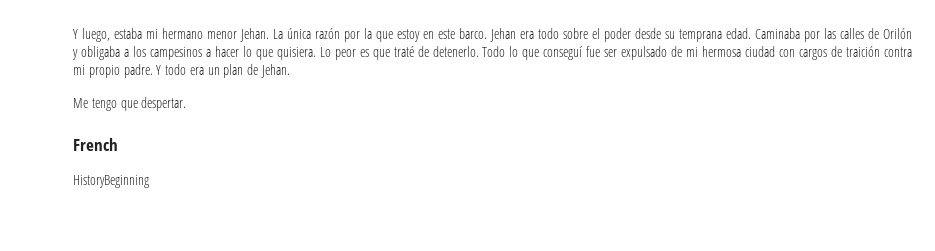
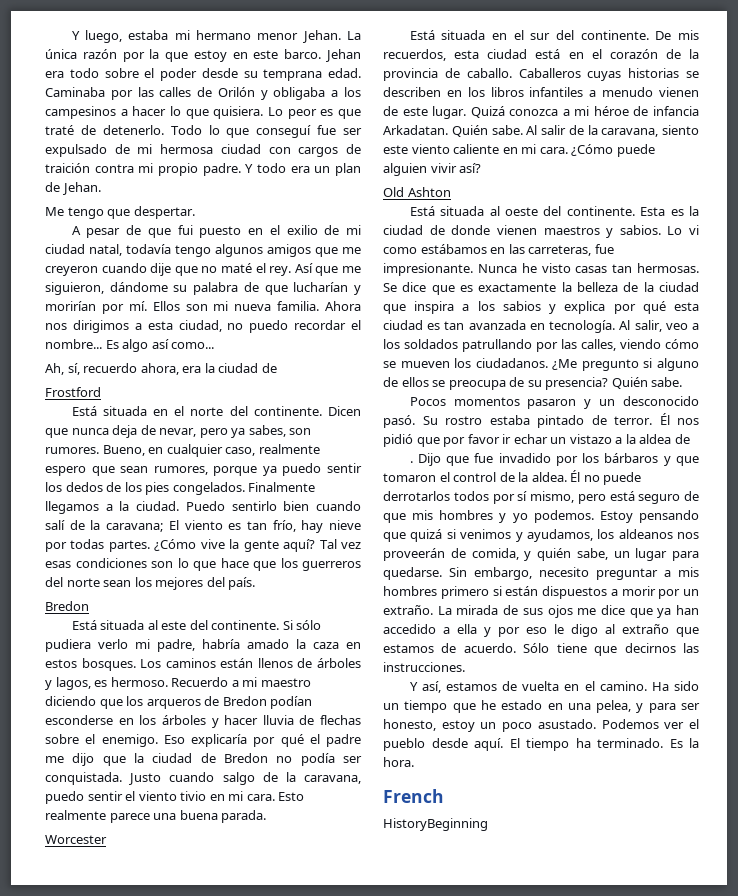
+ A pesar de que fui puesto en el exilio de mi ciudad natal, todavía tengo algunos amigos que me creyeron cuando dije que no maté el rey. Así que me siguieron, dándome su palabra de que lucharían y morirían por mí. Ellos son mi nueva familia. Ahora nos dirigimos a esta ciudad, no puedo recordar el nombre... Es algo así como...
+ Ah, sí, recuerdo ahora, era la ciudad de
+ Frostford
+ Está situada en el norte del continente. Dicen que nunca deja de nevar, pero ya sabes, son rumores. Bueno, en cualquier caso, realmente espero que sean rumores, porque ya puedo sentir los dedos de los pies congelados. Finalmente llegamos a la ciudad. Puedo sentirlo bien cuando salí de la caravana; El viento es tan frío, hay nieve por todas partes. ¿Cómo vive la gente aquí? Tal vez esas condiciones son lo que hace que los guerreros del norte sean los mejores del país.
+ Bredon
+ Está situada al este del continente. Si sólo pudiera verlo mi padre, habría amado la caza en estos bosques. Los caminos están llenos de árboles y lagos, es hermoso. Recuerdo a mi maestro diciendo que los arqueros de Bredon podían esconderse en los árboles y hacer lluvia de flechas sobre el enemigo. Eso explicaría por qué el padre me dijo que la ciudad de Bredon no podía ser conquistada. Justo cuando salgo de la caravana, puedo sentir el viento tivio en mi cara. Esto realmente parece una buena parada.
+ Worcester
+ Está situada en el sur del continente. De mis recuerdos, esta ciudad está en el corazón de la provincia de caballo. Caballeros cuyas historias se describen en los libros infantiles a menudo vienen de este lugar. Quizá conozca a mi héroe de infancia Arkadatan. Quién sabe. Al salir de la caravana, siento este viento caliente en mi cara. ¿Cómo puede alguien vivir así?
+ Old Ashton
+ Está situada al oeste del continente. Esta es la ciudad de donde vienen maestros y sabios. Lo vi como estábamos en las carreteras, fue impresionante. Nunca he visto casas tan hermosas. Se dice que es exactamente la belleza de la ciudad que inspira a los sabios y explica por qué esta ciudad es tan avanzada en tecnología. Al salir, veo a los soldados patrullando por las calles, viendo cómo se mueven los ciudadanos. ¿Me pregunto si alguno de ellos se preocupa de su presencia? Quién sabe.
+ Pocos momentos pasaron y un desconocido pasó. Su rostro estaba pintado de terror. Él nos pidió que por favor ir echar un vistazo a la aldea de
+ . Dijo que fue invadido por los bárbaros y que tomaron el control de la aldea. Él no puede derrotarlos todos por sí mismo, pero está seguro de que mis hombres y yo podemos. Estoy pensando que quizá si venimos y ayudamos, los aldeanos nos proveerán de comida, y quién sabe, un lugar para quedarse. Sin embargo, necesito preguntar a mis hombres primero si están dispuestos a morir por un extraño. La mirada de sus ojos me dice que ya han accedido a ella y por eso le digo al extraño que estamos de acuerdo. Sólo tiene que decirnos las instrucciones.
+ Y así, estamos de vuelta en el camino. Ha sido un tiempo que he estado en una pelea, y para ser honesto, estoy un poco asustado. Podemos ver el pueblo desde aquí. El tiempo ha terminado. Es la hora.

